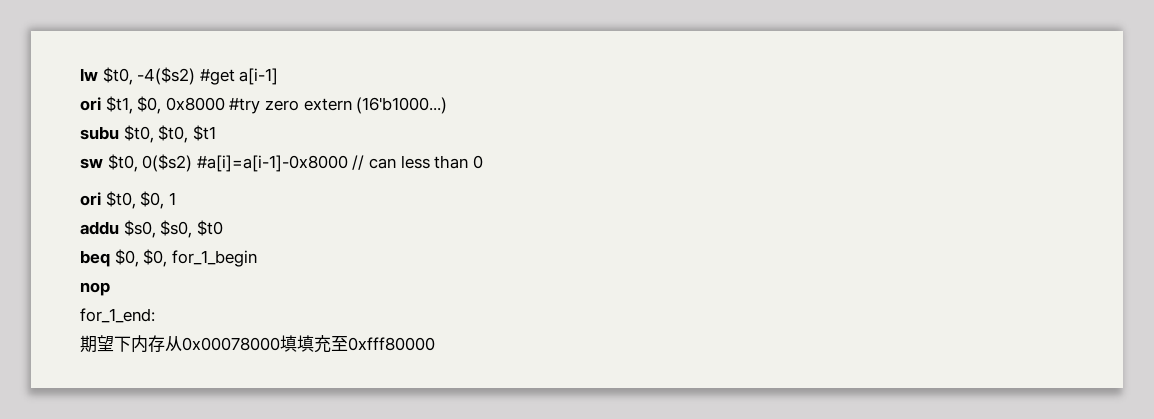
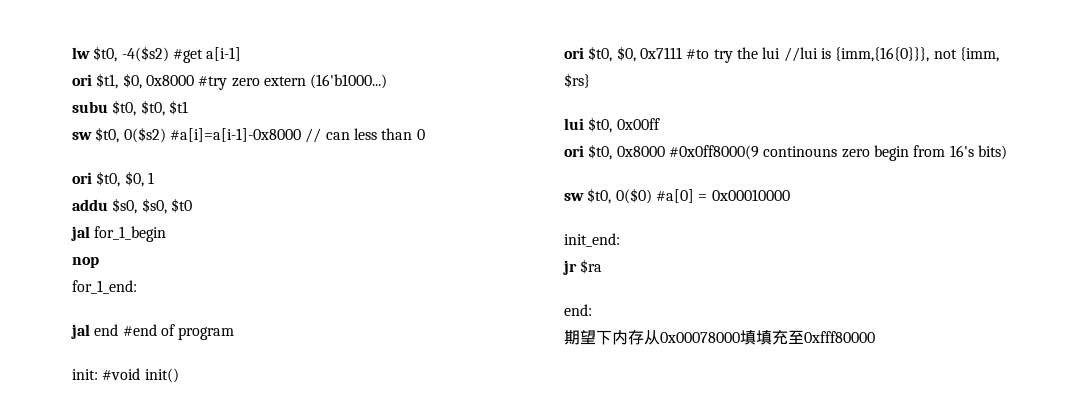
- beq $0, $0, for_1_begin
+ jal for_1_begin
+ jal end #end of program
+ init: #void init()
+ ori $t0, $0, 0x7111 #to try the lui //lui is {imm,{16{0}}}, not {imm, $rs}
+ lui $t0, 0x00ff
+ ori $t0, 0x8000 #0x0ff8000(9 continouns zero begin from 16's bits)
+ sw $t0, 0($0) #a[0] = 0x00010000
+ init_end:
+ jr $ra
+ end:

